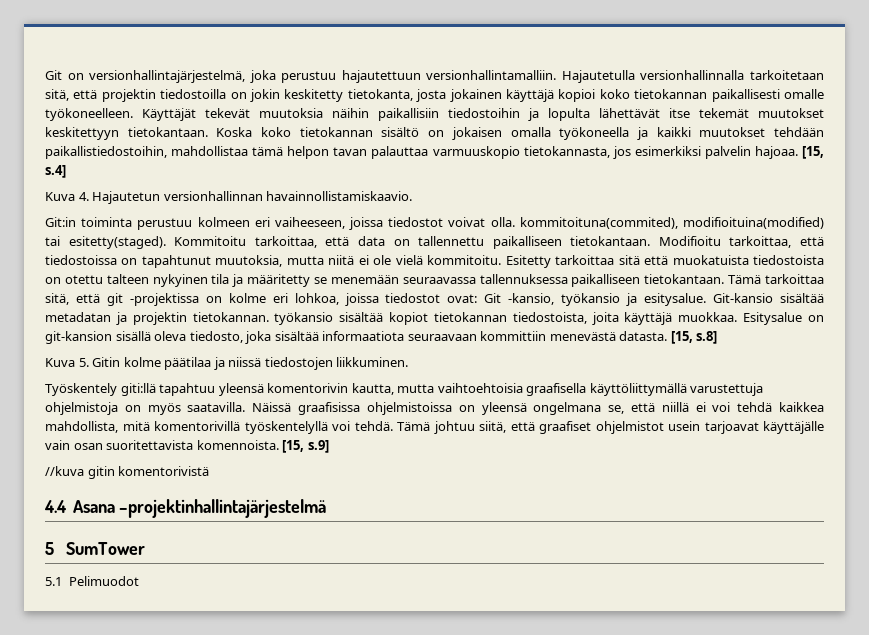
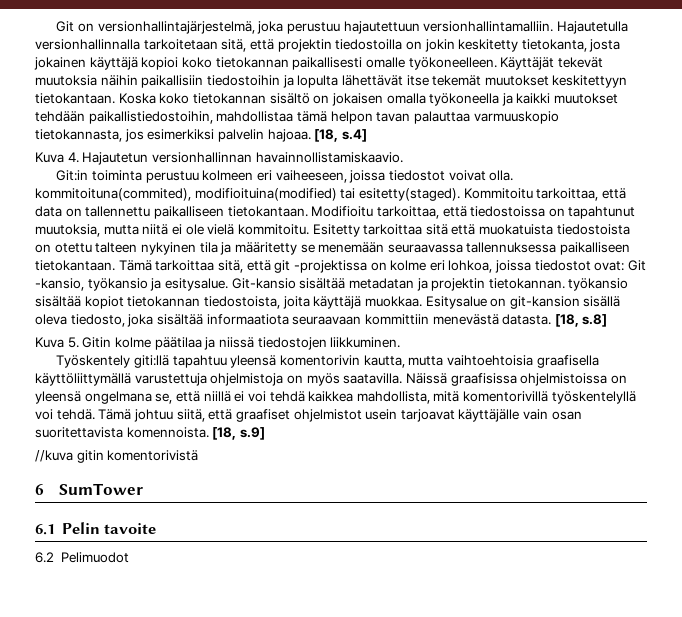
- [15, s.4]
+ [18, s.4]
- [15, s.8]
+ [18, s.8]
- [15, s.9]
+ [18, s.9]
- 4.4 Asana –projektinhallintajärjestelmä
- 5 SumTower
- 5.1 Pelimuodot
+ 6 SumTower
+ 6.1 Pelin tavoite
+ 6.2 Pelimuodot

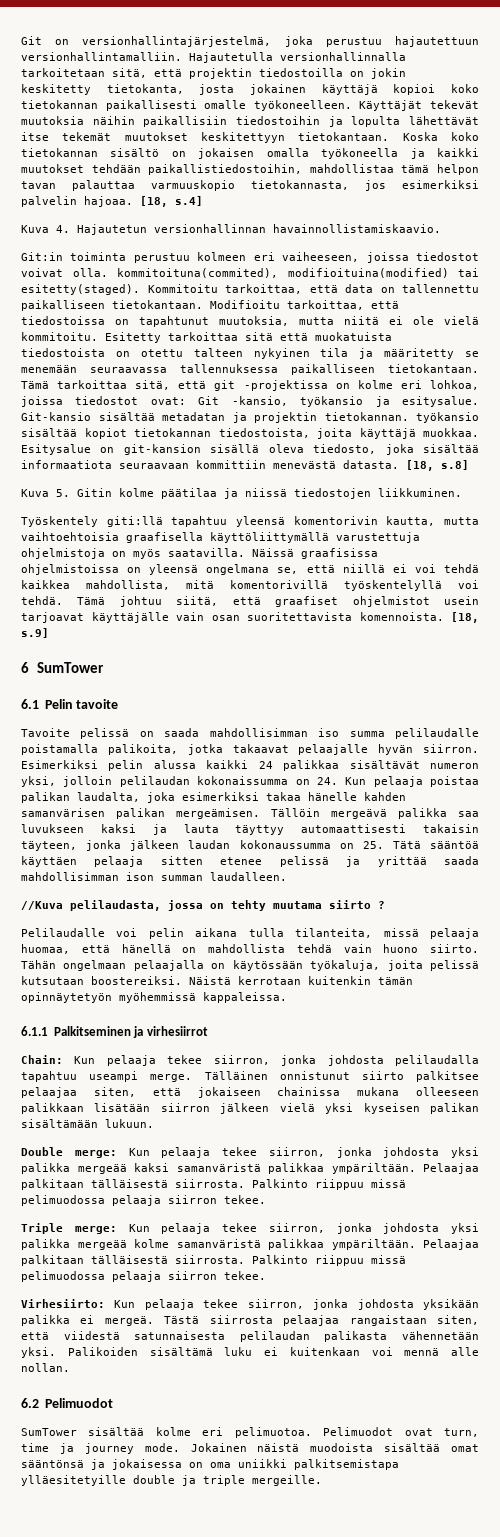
- //kuva gitin komentorivistä
+ Tavoite pelissä on saada mahdollisimman iso summa pelilaudalle poistamalla palikoita, jotka takaavat pelaajalle hyvän siirron. Esimerkiksi pelin alussa kaikki 24 palikkaa sisältävät numeron yksi, jolloin pelilaudan kokonaissumma on 24. Kun pelaaja poistaa palikan laudalta, joka esimerkiksi takaa hänelle kahden samanvärisen palikan mergeämisen. Tällöin mergeävä palikka saa luvukseen kaksi ja lauta täyttyy automaattisesti takaisin täyteen, jonka jälkeen laudan kokonaussumma on 25. Tätä sääntöä käyttäen pelaaja sitten etenee pelissä ja yrittää saada mahdollisimman ison summan laudalleen.
+ //Kuva pelilaudasta, jossa on tehty muutama siirto ?
+ Pelilaudalle voi pelin aikana tulla tilanteita, missä pelaaja huomaa, että hänellä on mahdollista tehdä vain huono siirto. Tähän ongelmaan pelaajalla on käytössään työkaluja, joita pelissä kutsutaan boostereiksi. Näistä kerrotaan kuitenkin tämän opinnäytetyön myöhemmissä kappaleissa.
+ 6.1.1 Palkitseminen ja virhesiirrot
+ Chain: Kun pelaaja tekee siirron, jonka johdosta pelilaudalla tapahtuu useampi merge. Tälläinen onnistunut siirto palkitsee pelaajaa siten, että jokaiseen chainissa mukana olleeseen palikkaan lisätään siirron jälkeen vielä yksi kyseisen palikan sisältämään lukuun.
+ Double merge: Kun pelaaja tekee siirron, jonka johdosta yksi palikka mergeää kaksi samanväristä palikkaa ympäriltään. Pelaajaa palkitaan tälläisestä siirrosta. Palkinto riippuu missä pelimuodossa pelaaja siirron tekee.
+ Triple merge: Kun pelaaja tekee siirron, jonka johdosta yksi palikka mergeää kolme samanväristä palikkaa ympäriltään. Pelaajaa palkitaan tälläisestä siirrosta. Palkinto riippuu missä pelimuodossa pelaaja siirron tekee.
+ Virhesiirto: Kun pelaaja tekee siirron, jonka johdosta yksikään palikka ei mergeä. Tästä siirrosta pelaajaa rangaistaan siten, että viidestä satunnaisesta pelilaudan palikasta vähennetään yksi. Palikoiden sisältämä luku ei kuitenkaan voi mennä alle nollan.
  6.2 Pelimuodot
+ SumTower sisältää kolme eri pelimuotoa. Pelimuodot ovat turn, time ja journey mode. Jokainen näistä muodoista sisältää omat sääntönsä ja jokaisessa on oma uniikki palkitsemistapa ylläesitetyille double ja triple mergeille.

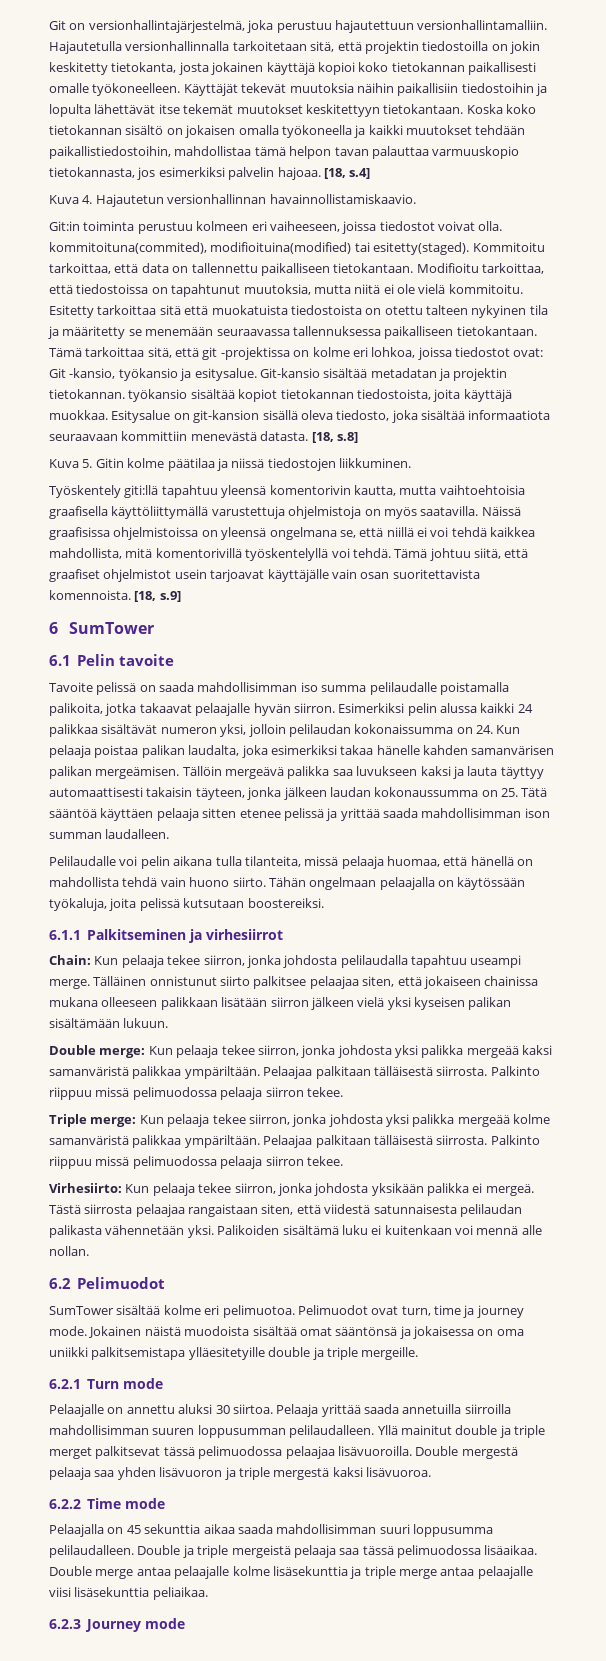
- //Kuva pelilaudasta, jossa on tehty muutama siirto ?
- Näistä kerrotaan kuitenkin tämän opinnäytetyön myöhemmissä kappaleissa.
+ 6.2.1 Turn mode
+ Pelaajalle on annettu aluksi 30 siirtoa. Pelaaja yrittää saada annetuilla siirroilla mahdollisimman suuren loppusumman pelilaudalleen. Yllä mainitut double ja triple merget palkitsevat tässä pelimuodossa pelaajaa lisävuoroilla. Double mergestä pelaaja saa yhden lisävuoron ja triple mergestä kaksi lisävuoroa.
+ 6.2.2 Time mode
+ Pelaajalla on 45 sekunttia aikaa saada mahdollisimman suuri loppusumma pelilaudalleen. Double ja triple mergeistä pelaaja saa tässä pelimuodossa lisäaikaa. Double merge antaa pelaajalle kolme lisäsekunttia ja triple merge antaa pelaajalle viisi lisäsekunttia peliaikaa.
+ 6.2.3 Journey mode

